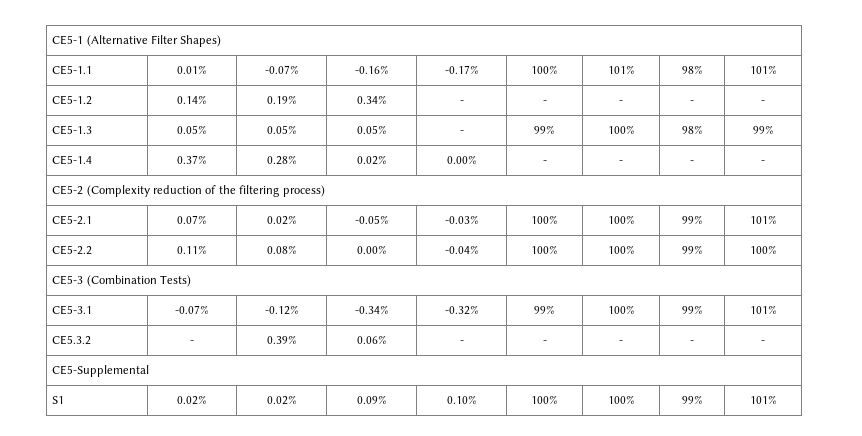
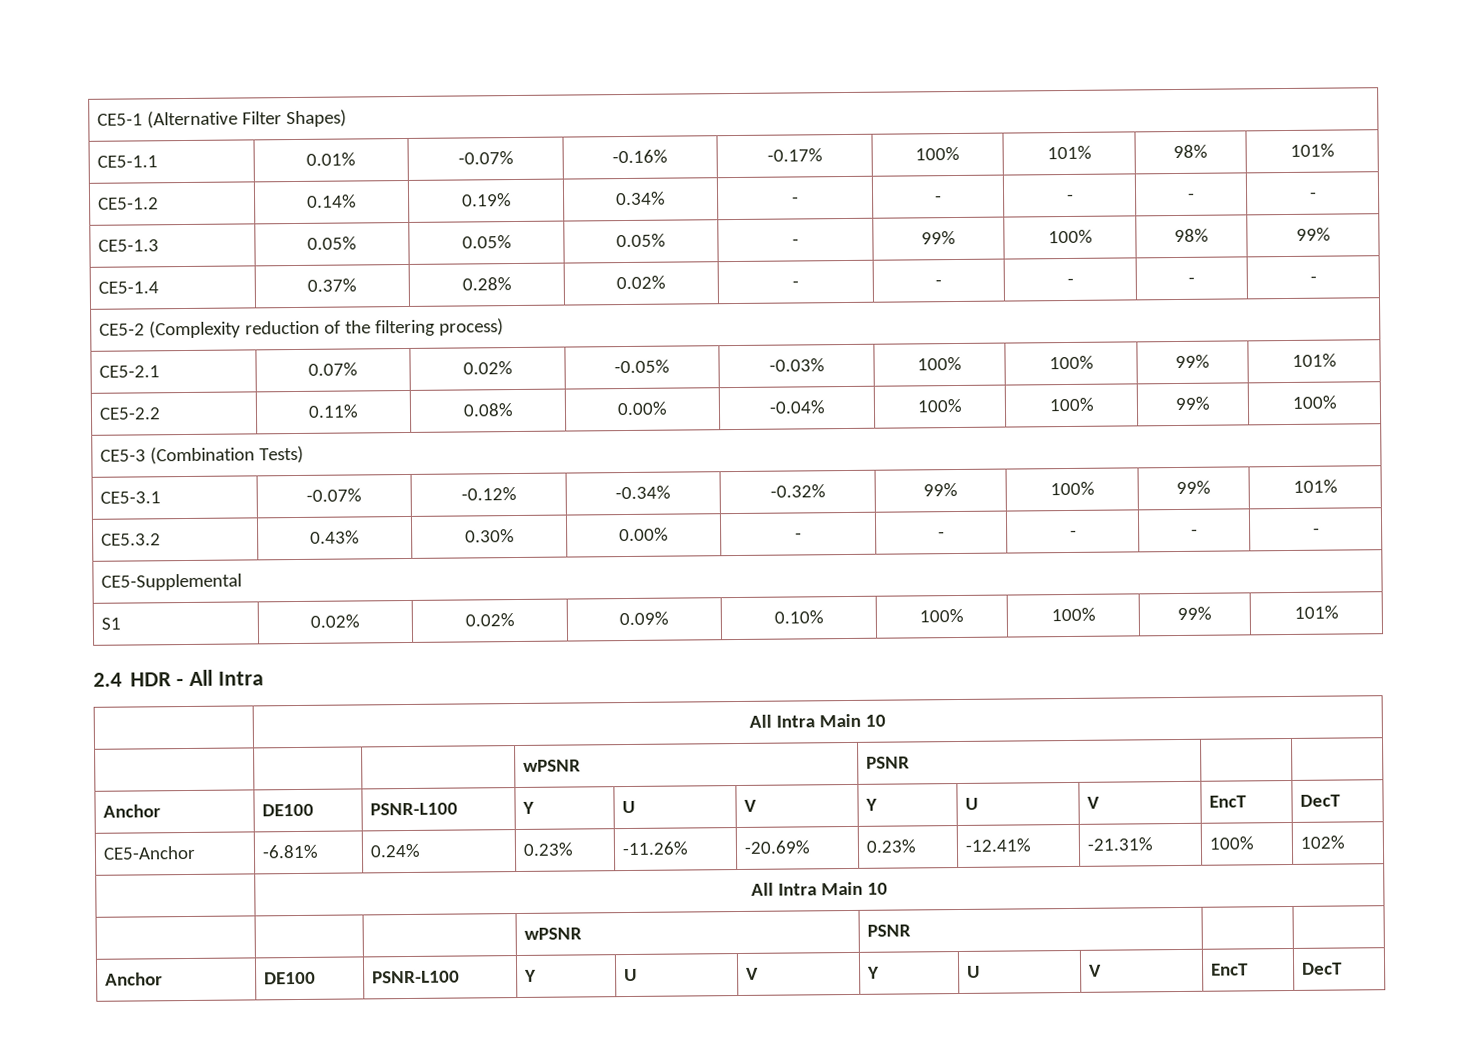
- CE5-1.4 | 0.37% | 0.28% | 0.02% | 0.00% | - | - | - | -
+ CE5-1.4 | 0.37% | 0.28% | 0.02% | - | - | - | - | -
- CE5.3.2 | - | 0.39% | 0.06% | - | - | - | - | -
+ CE5.3.2 | 0.43% | 0.30% | 0.00% | - | - | - | - | -
+ 2.4 HDR - All Intra
+ | All Intra Main 10
+ | | | wPSNR | PSNR | |
+ Anchor | DE100 | PSNR-L100 | Y | U | V | Y | U | V | EncT | DecT
+ CE5-Anchor | -6.81% | 0.24% | 0.23% | -11.26% | -20.69% | 0.23% | -12.41% | -21.31% | 100% | 102%
+ | All Intra Main 10
+ | | | wPSNR | PSNR | |
+ Anchor | DE100 | PSNR-L100 | Y | U | V | Y | U | V | EncT | DecT

